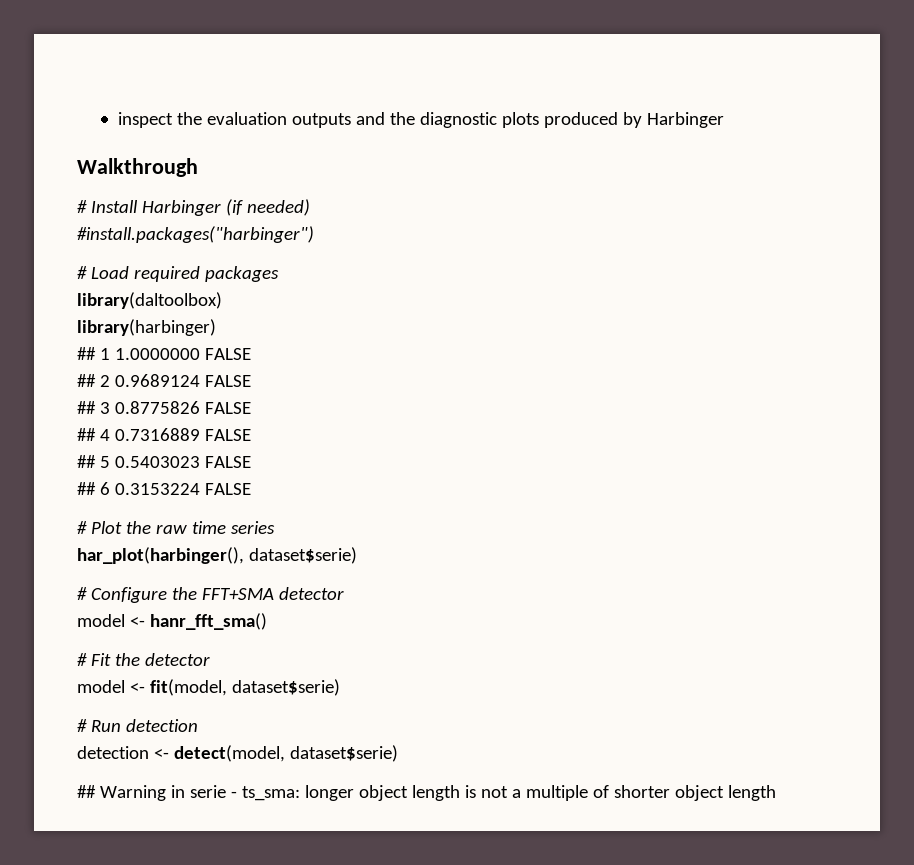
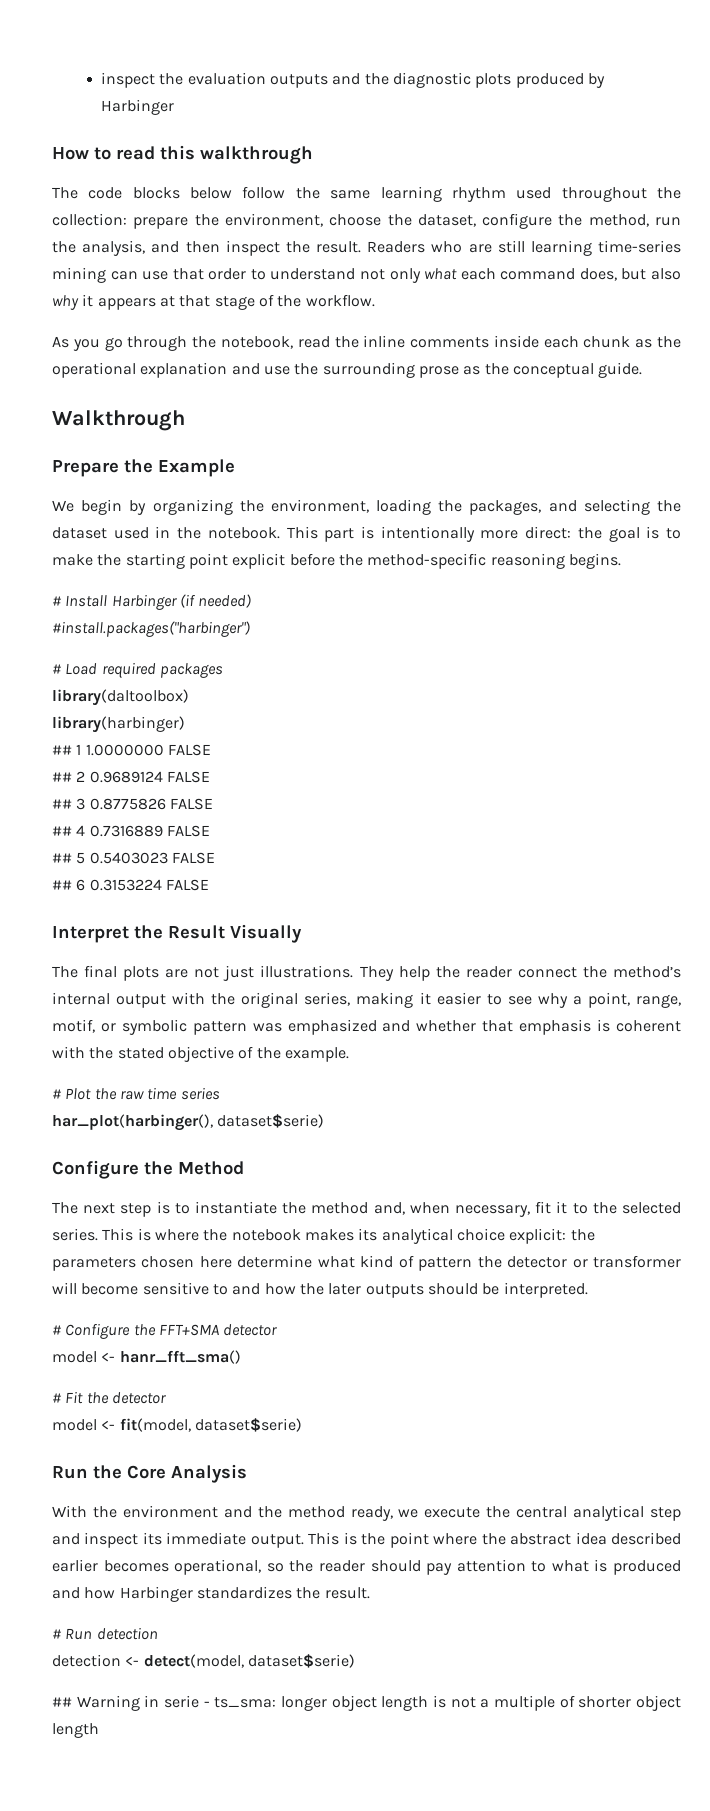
+ How to read this walkthrough
+ The code blocks below follow the same learning rhythm used throughout the collection: prepare the environment, choose the dataset, configure the method, run the analysis, and then inspect the result. Readers who are still learning time-series mining can use that order to understand not only what each command does, but also why it appears at that stage of the workflow.
+ As you go through the notebook, read the inline comments inside each chunk as the operational explanation and use the surrounding prose as the conceptual guide.
  Walkthrough
+ Prepare the Example
+ We begin by organizing the environment, loading the packages, and selecting the dataset used in the notebook. This part is intentionally more direct: the goal is to make the starting point explicit before the method-specific reasoning begins.
+ Interpret the Result Visually
+ The final plots are not just illustrations. They help the reader connect the method’s internal output with the original series, making it easier to see why a point, range, motif, or symbolic pattern was emphasized and whether that emphasis is coherent with the stated objective of the example.
+ Configure the Method
+ The next step is to instantiate the method and, when necessary, fit it to the selected series. This is where the notebook makes its analytical choice explicit: the parameters chosen here determine what kind of pattern the detector or transformer will become sensitive to and how the later outputs should be interpreted.
+ Run the Core Analysis
+ With the environment and the method ready, we execute the central analytical step and inspect its immediate output. This is the point where the abstract idea described earlier becomes operational, so the reader should pay attention to what is produced and how Harbinger standardizes the result.

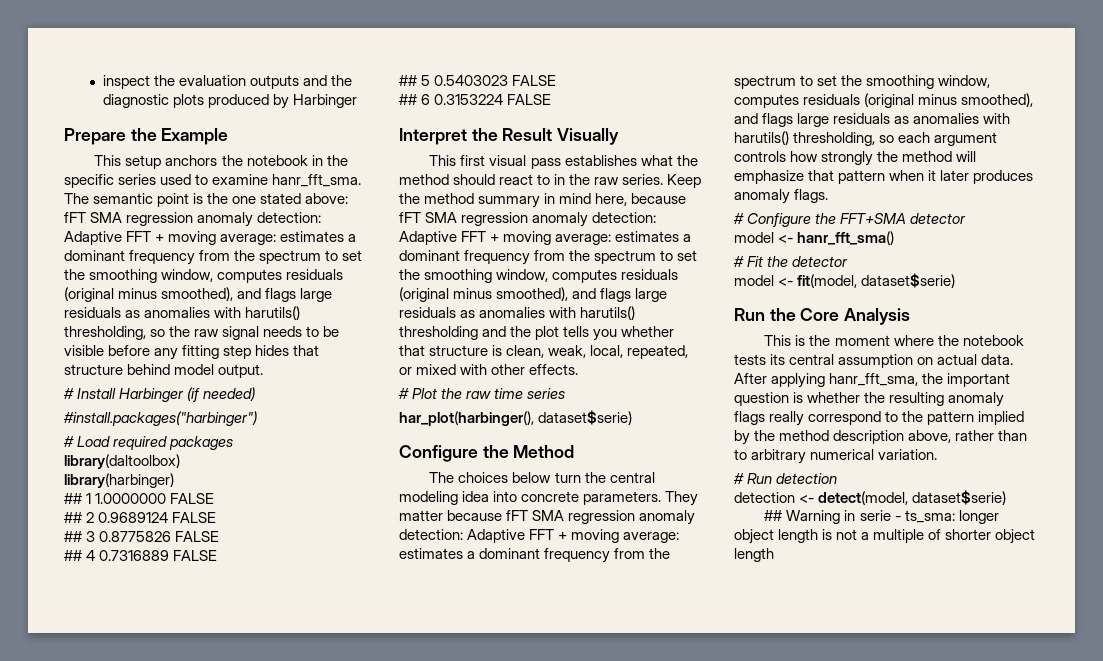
- How to read this walkthrough
- The code blocks below follow the same learning rhythm used throughout the collection: prepare the environment, choose the dataset, configure the method, run the analysis, and then inspect the result. Readers who are still learning time-series mining can use that order to understand not only what each command does, but also why it appears at that stage of the workflow.
- As you go through the notebook, read the inline comments inside each chunk as the operational explanation and use the surrounding prose as the conceptual guide.
- Walkthrough
  Prepare the Example
- We begin by organizing the environment, loading the packages, and selecting the dataset used in the notebook. This part is intentionally more direct: the goal is to make the starting point explicit before the method-specific reasoning begins.
+ This setup anchors the notebook in the specific series used to examine hanr_fft_sma. The semantic point is the one stated above: fFT SMA regression anomaly detection: Adaptive FFT + moving average: estimates a dominant frequency from the spectrum to set the smoothing window, computes residuals (original minus smoothed), and flags large residuals as anomalies with harutils() thresholding, so the raw signal needs to be visible before any fitting step hides that structure behind model output.
- The final plots are not just illustrations. They help the reader connect the method’s internal output with the original series, making it easier to see why a point, range, motif, or symbolic pattern was emphasized and whether that emphasis is coherent with the stated objective of the example.
+ This first visual pass establishes what the method should react to in the raw series. Keep the method summary in mind here, because fFT SMA regression anomaly detection: Adaptive FFT + moving average: estimates a dominant frequency from the spectrum to set the smoothing window, computes residuals (original minus smoothed), and flags large residuals as anomalies with harutils() thresholding and the plot tells you whether that structure is clean, weak, local, repeated, or mixed with other effects.
- The next step is to instantiate the method and, when necessary, fit it to the selected series. This is where the notebook makes its analytical choice explicit: the parameters chosen here determine what kind of pattern the detector or transformer will become sensitive to and how the later outputs should be interpreted.
+ The choices below turn the central modeling idea into concrete parameters. They matter because fFT SMA regression anomaly detection: Adaptive FFT + moving average: estimates a dominant frequency from the spectrum to set the smoothing window, computes residuals (original minus smoothed), and flags large residuals as anomalies with harutils() thresholding, so each argument controls how strongly the method will emphasize that pattern when it later produces anomaly flags.
- With the environment and the method ready, we execute the central analytical step and inspect its immediate output. This is the point where the abstract idea described earlier becomes operational, so the reader should pay attention to what is produced and how Harbinger standardizes the result.
+ This is the moment where the notebook tests its central assumption on actual data. After applying hanr_fft_sma, the important question is whether the resulting anomaly flags really correspond to the pattern implied by the method description above, rather than to arbitrary numerical variation.

